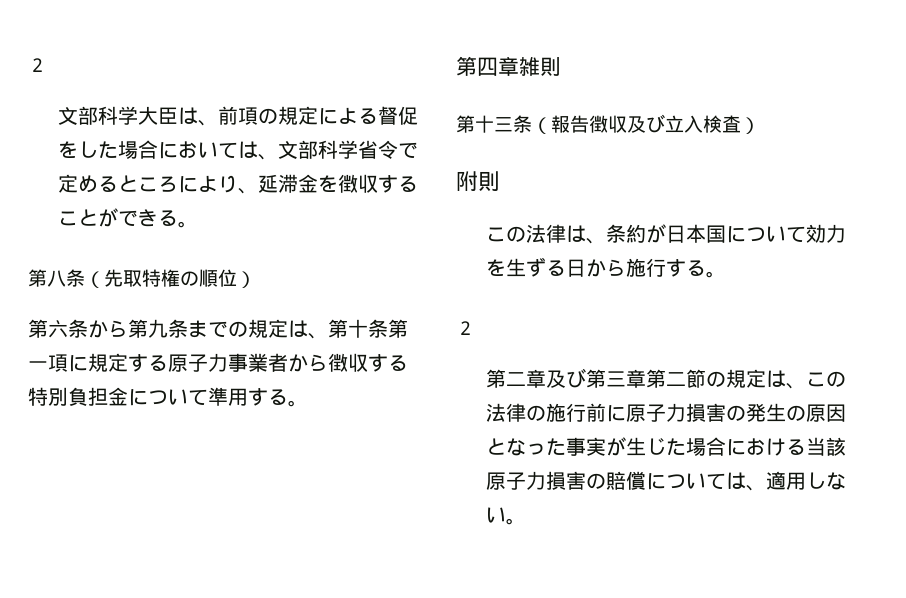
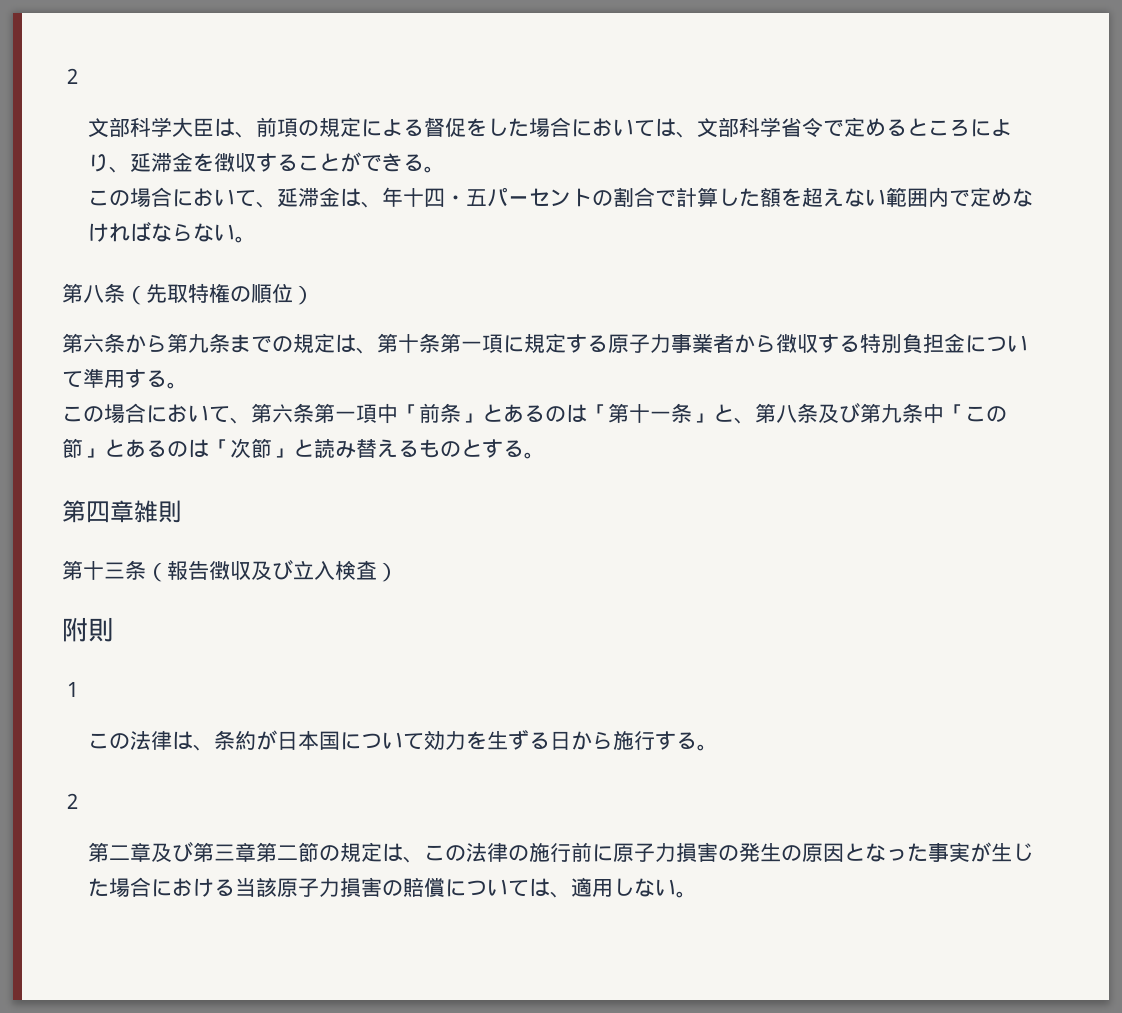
+ この場合において、延滞金は、年十四・五パーセントの割合で計算した額を超えない範囲内で定めなければならない。
+ この場合において、第六条第一項中「前条」とあるのは「第十一条」と、第八条及び第九条中「この節」とあるのは「次節」と読み替えるものとする。
+ １

